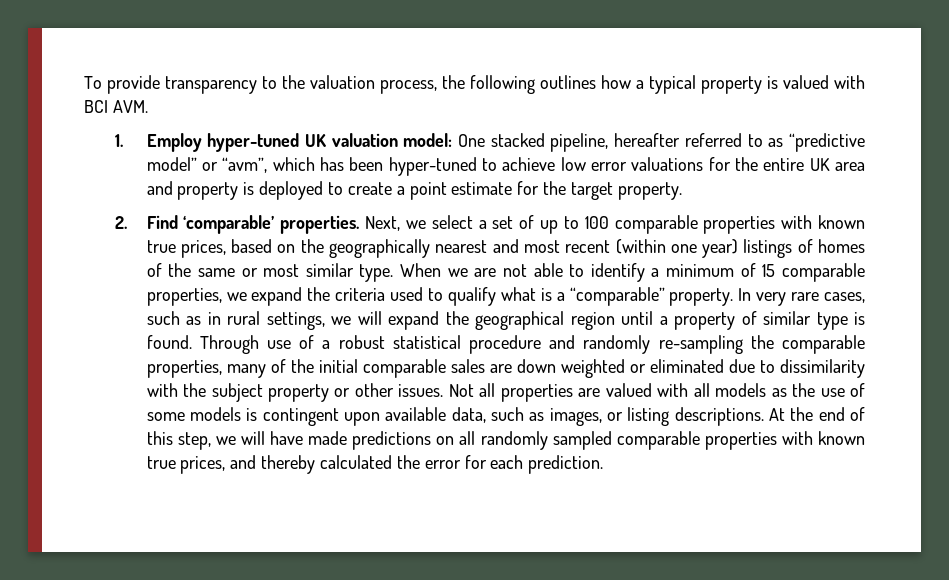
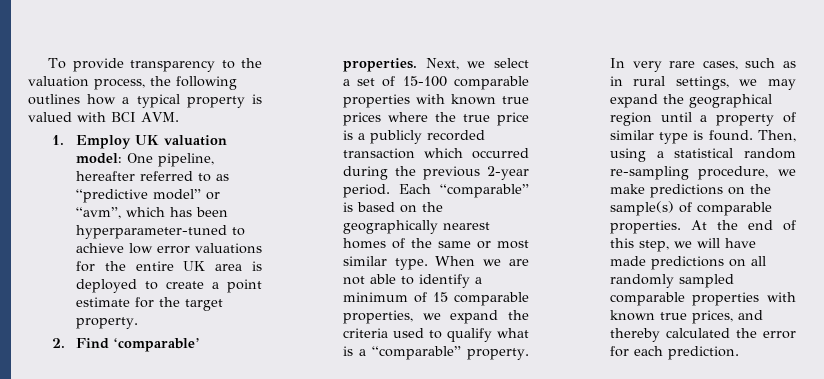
- 1. Employ hyper-tuned UK valuation model: One stacked pipeline, hereafter referred to as “predictive model” or “avm”, which has been hyper-tuned to achieve low error valuations for the entire UK area and property is deployed to create a point estimate for the target property.
+ 1. Employ UK valuation model: One pipeline, hereafter referred to as “predictive model” or “avm”, which has been hyperparameter-tuned to achieve low error valuations for the entire UK area is deployed to create a point estimate for the target property.
- Next, we select a set of up to 100 comparable properties with known true prices, based on the geographically nearest and most recent (within one year) listings of homes of the same or most similar type.
+ Next, we select a set of 15-100 comparable properties with known true prices where the true price is a publicly recorded transaction which occurred during the previous 2-year period. Each “comparable” is based on the geographically nearest homes of the same or most similar type.
- In very rare cases, such as in rural settings, we will expand the geographical region until a property of similar type is found.
+ In very rare cases, such as in rural settings, we may expand the geographical region until a property of similar type is found.
- Through use of a robust statistical procedure and randomly re-sampling the comparable properties, many of the initial comparable sales are down weighted or eliminated due to dissimilarity with the subject property or other issues. Not all properties are valued with all models as the use of some models is contingent upon available data, such as images, or listing descriptions.
+ Then, using a statistical random re-sampling procedure, we make predictions on the sample(s) of comparable properties.

